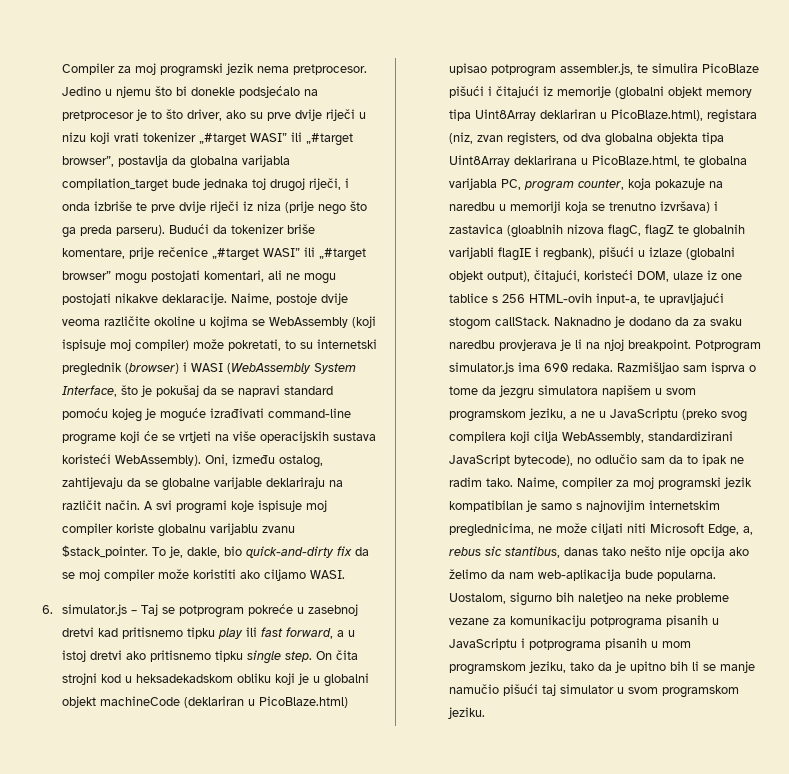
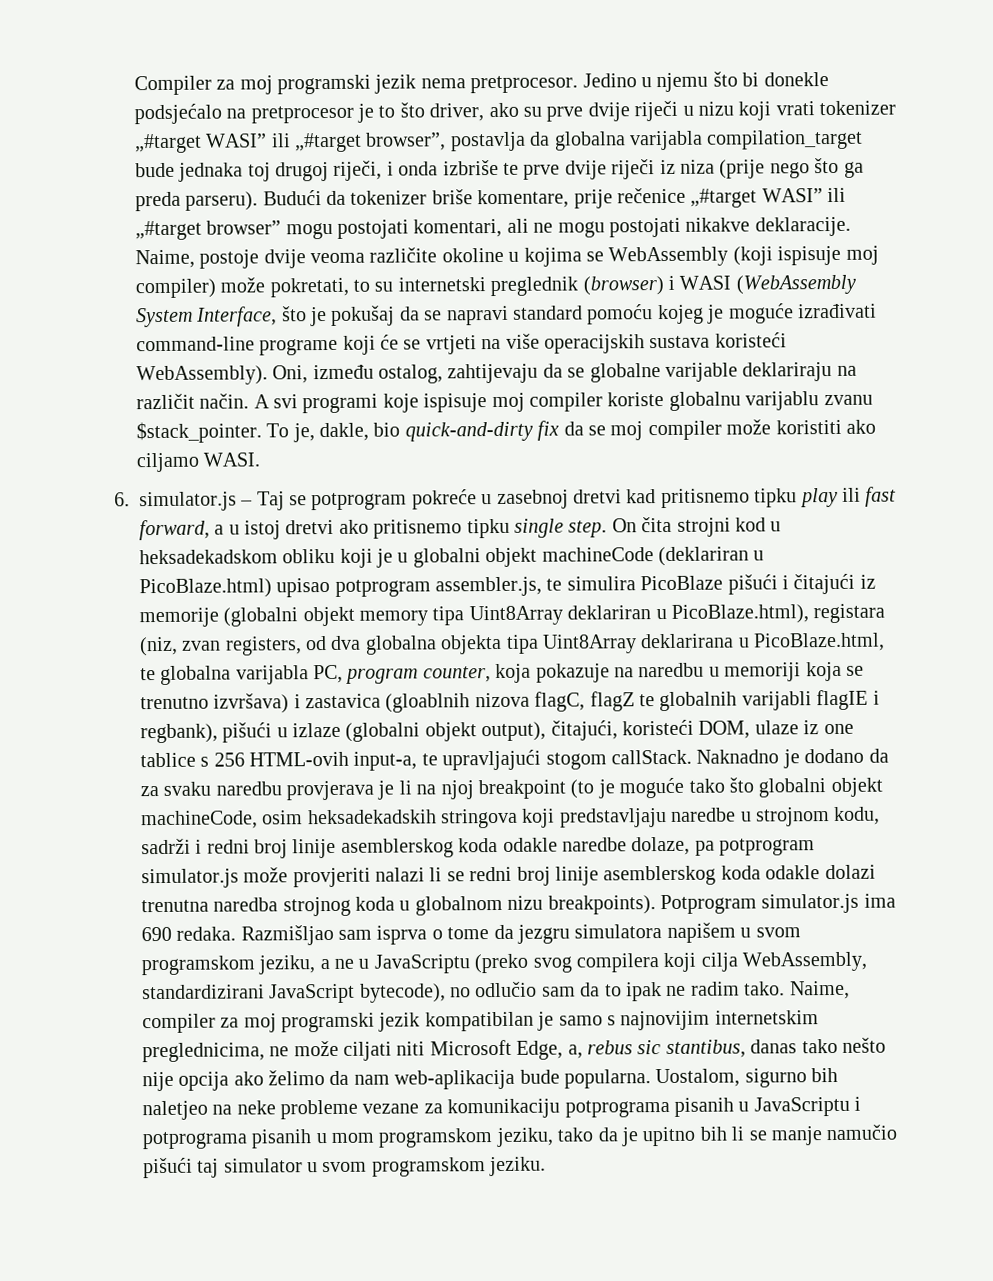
- Naknadno je dodano da za svaku naredbu provjerava je li na njoj breakpoint.
+ Naknadno je dodano da za svaku naredbu provjerava je li na njoj breakpoint (to je moguće tako što globalni objekt machineCode, osim heksadekadskih stringova koji predstavljaju naredbe u strojnom kodu, sadrži i redni broj linije asemblerskog koda odakle naredbe dolaze, pa potprogram simulator.js može provjeriti nalazi li se redni broj linije asemblerskog koda odakle dolazi trenutna naredba strojnog koda u globalnom nizu breakpoints).

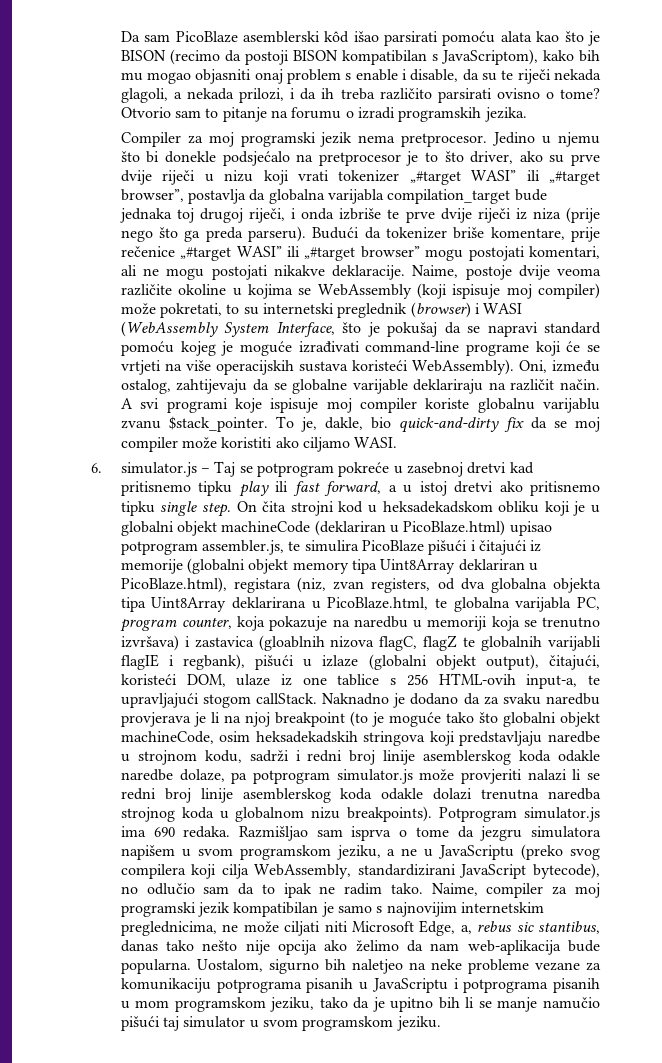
+ Da sam PicoBlaze asemblerski kôd išao parsirati pomoću alata kao što je BISON (recimo da postoji BISON kompatibilan s JavaScriptom), kako bih mu mogao objasniti onaj problem s enable i disable, da su te riječi nekada glagoli, a nekada prilozi, i da ih treba različito parsirati ovisno o tome? Otvorio sam to pitanje na forumu o izradi programskih jezika.

